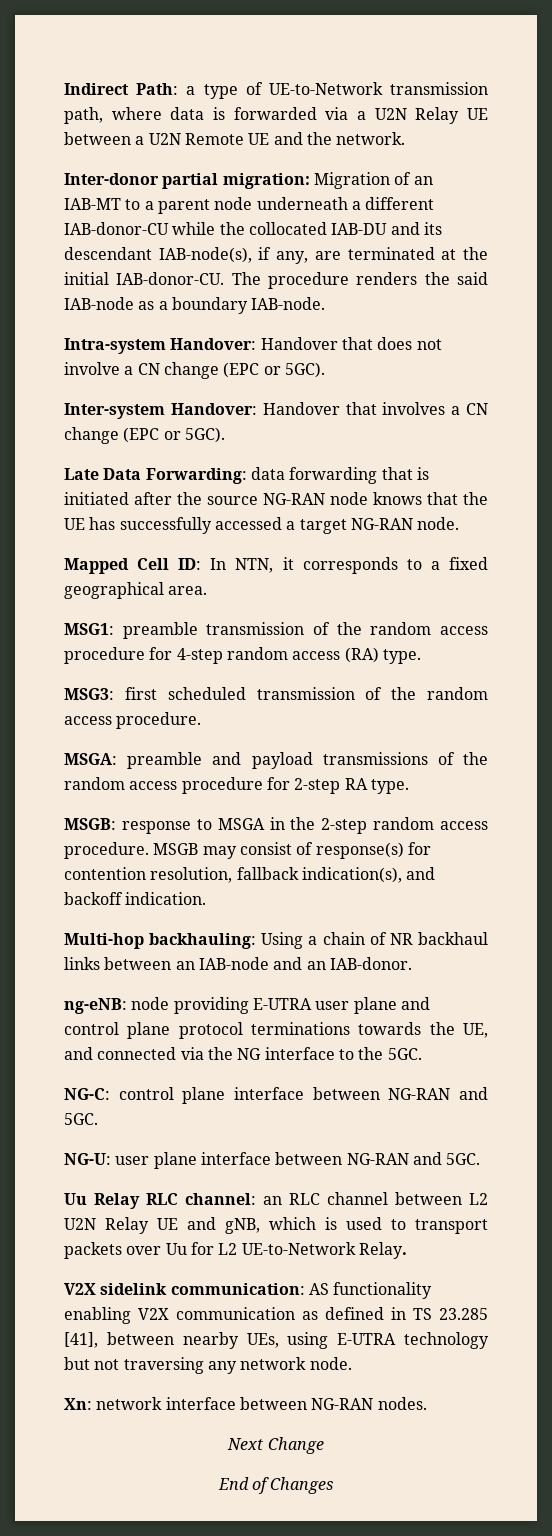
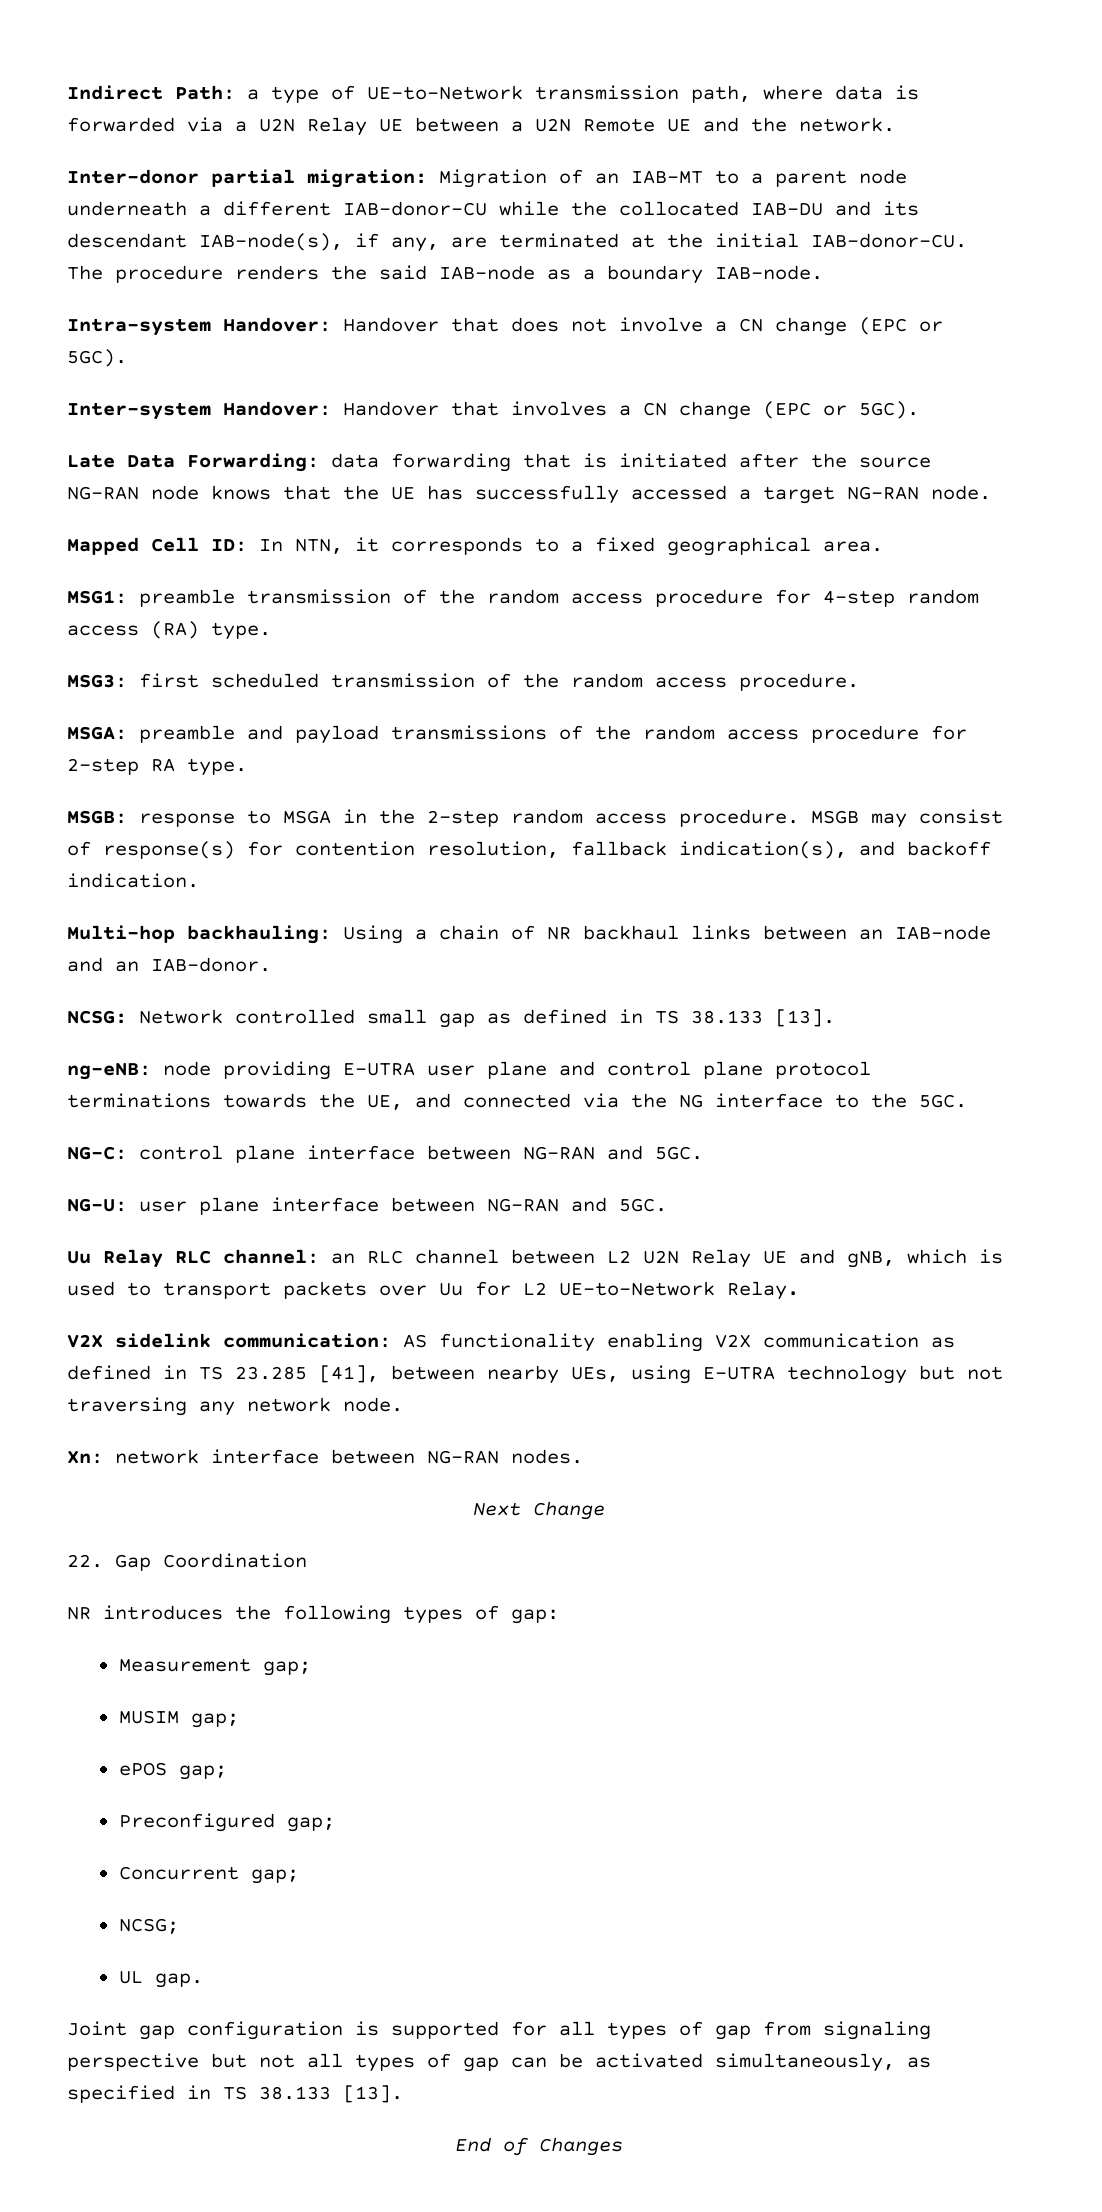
+ NCSG: Network controlled small gap as defined in TS 38.133 [13].
+ 22. Gap Coordination
+ NR introduces the following types of gap:
+ Measurement gap;
+ MUSIM gap;
+ ePOS gap;
+ Preconfigured gap;
+ Concurrent gap;
+ NCSG;
+ UL gap.
+ Joint gap configuration is supported for all types of gap from signaling perspective but not all types of gap can be activated simultaneously, as specified in TS 38.133 [13].

